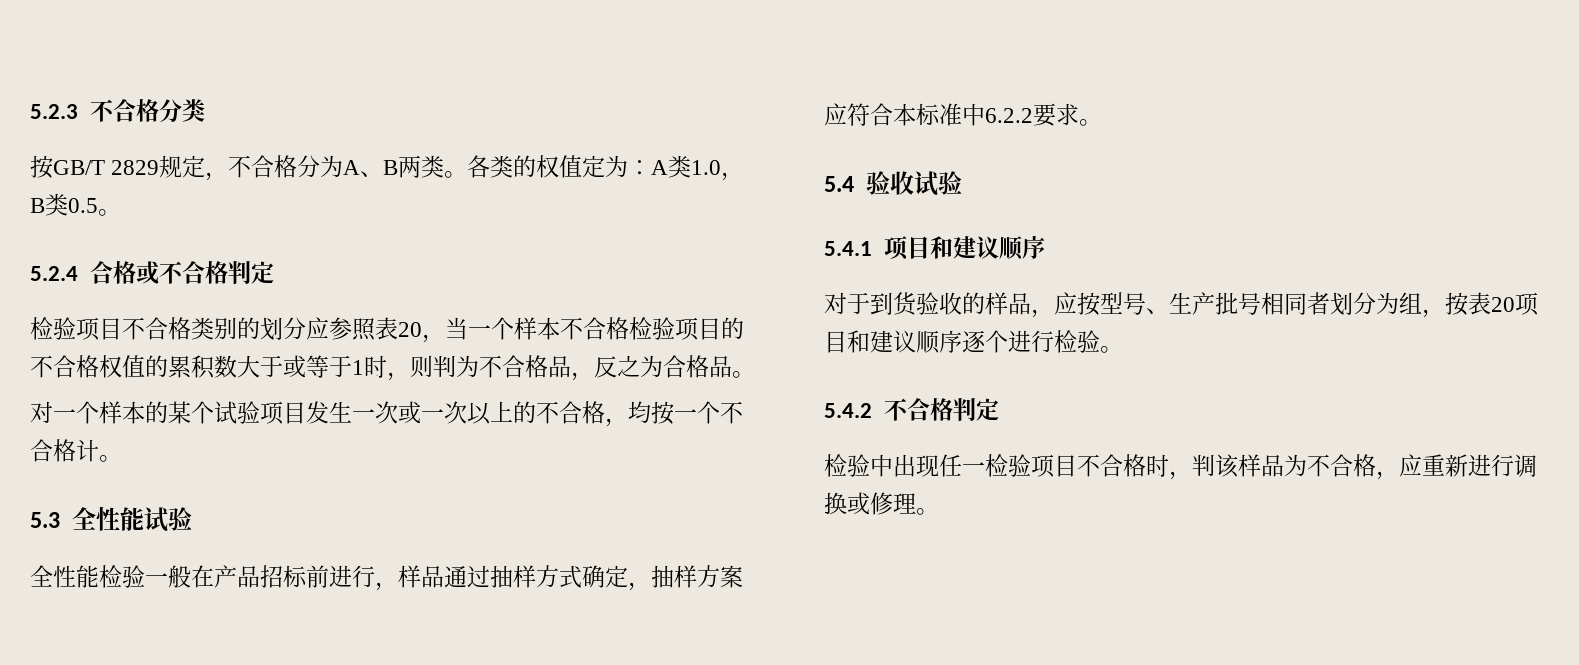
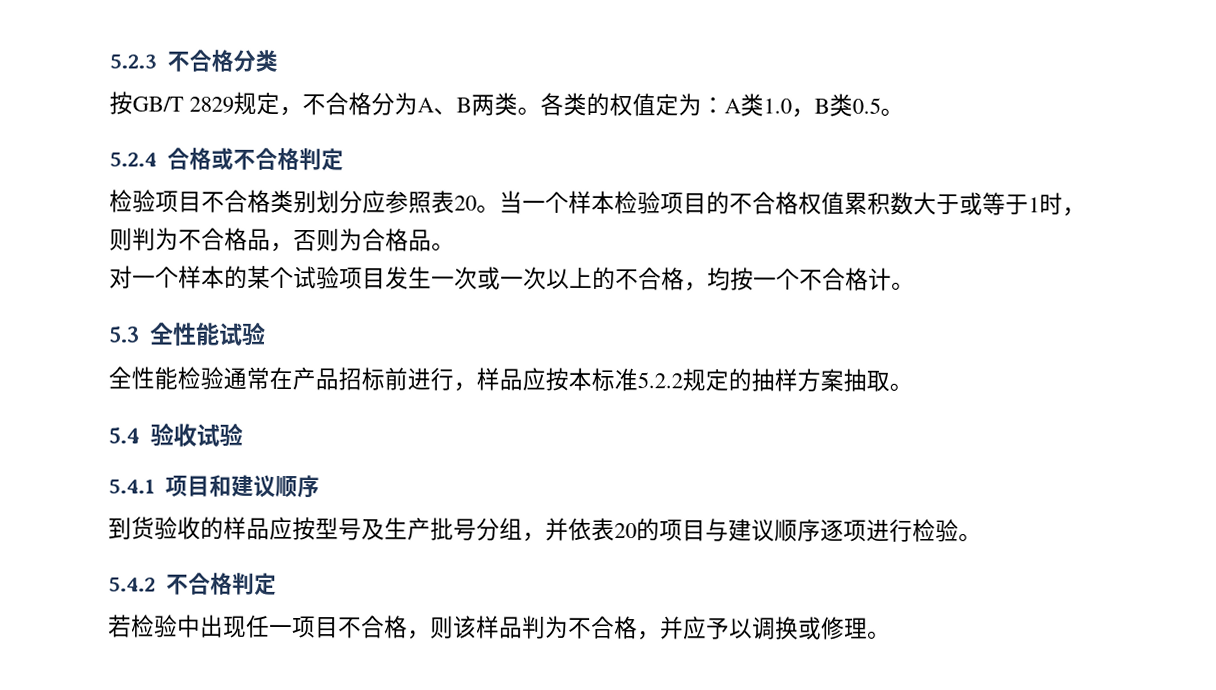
- 检验项目不合格类别的划分应参照表20，当一个样本不合格检验项目的不合格权值的累积数大于或等于1时，则判为不合格品，反之为合格品。
+ 检验项目不合格类别划分应参照表20。当一个样本检验项目的不合格权值累积数大于或等于1时，则判为不合格品，否则为合格品。
- 全性能检验一般在产品招标前进行，样品通过抽样方式确定，抽样方案应符合本标准中6.2.2要求。
+ 全性能检验通常在产品招标前进行，样品应按本标准5.2.2规定的抽样方案抽取。
- 对于到货验收的样品，应按型号、生产批号相同者划分为组，按表20项目和建议顺序逐个进行检验。
+ 到货验收的样品应按型号及生产批号分组，并依表20的项目与建议顺序逐项进行检验。
- 检验中出现任一检验项目不合格时，判该样品为不合格，应重新进行调换或修理。
+ 若检验中出现任一项目不合格，则该样品判为不合格，并应予以调换或修理。

